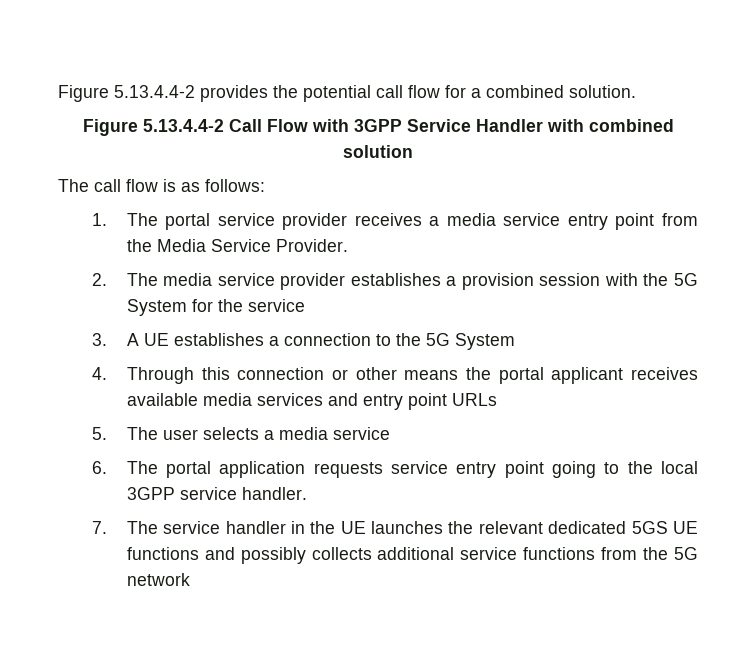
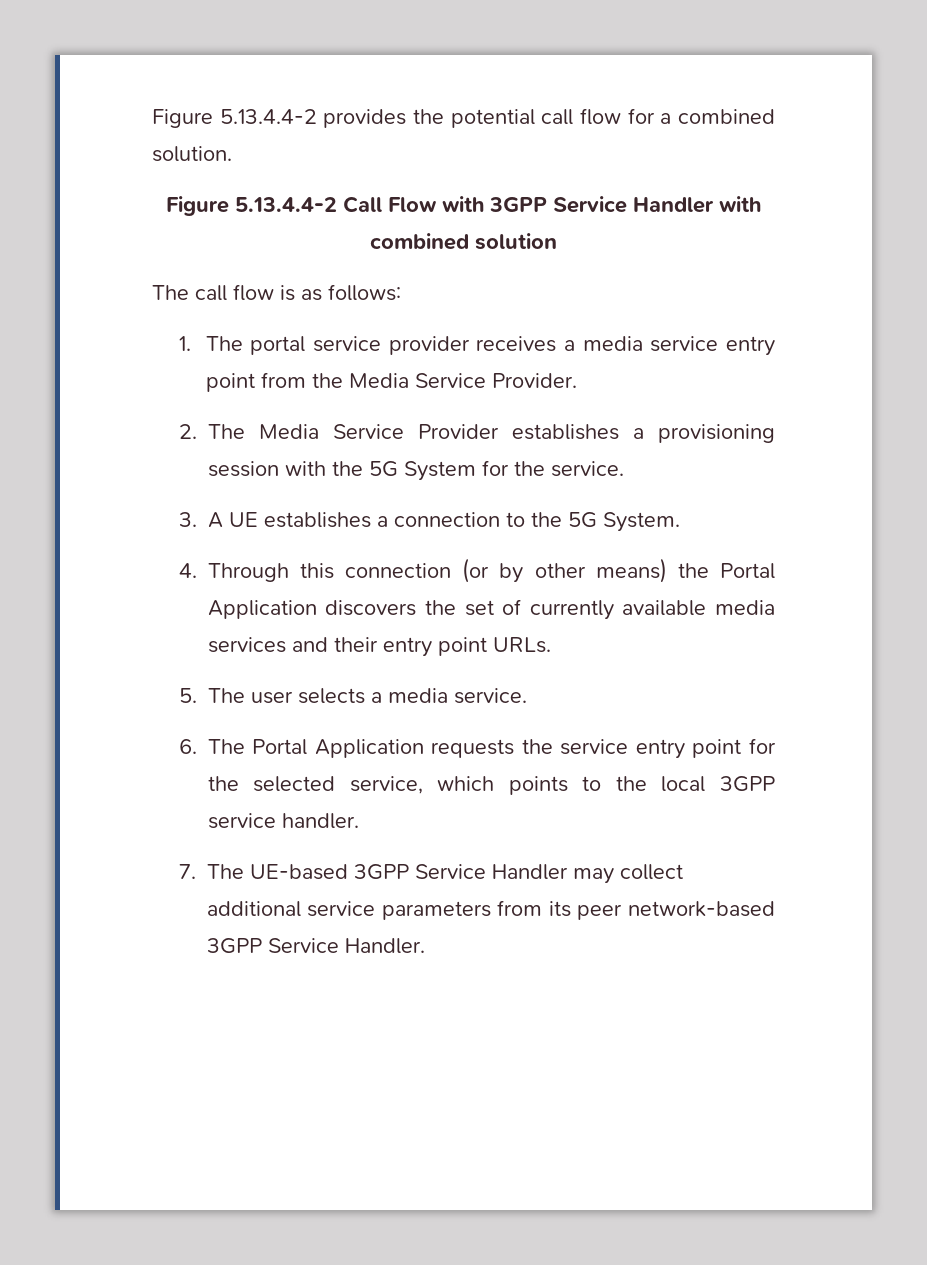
- 2. The media service provider establishes a provision session with the 5G System for the service
+ 2. The Media Service Provider establishes a provisioning session with the 5G System for the service.
- 3. A UE establishes a connection to the 5G System
+ 3. A UE establishes a connection to the 5G System.
- 4. Through this connection or other means the portal applicant receives available media services and entry point URLs
+ 4. Through this connection (or by other means) the Portal Application discovers the set of currently available media services and their entry point URLs.
- 5. The user selects a media service
+ 5. The user selects a media service.
- 6. The portal application requests service entry point going to the local 3GPP service handler.
+ 6. The Portal Application requests the service entry point for the selected service, which points to the local 3GPP service handler.
- 7. The service handler in the UE launches the relevant dedicated 5GS UE functions and possibly collects additional service functions from the 5G network
+ 7. The UE-based 3GPP Service Handler may collect additional service parameters from its peer network-based 3GPP Service Handler.

